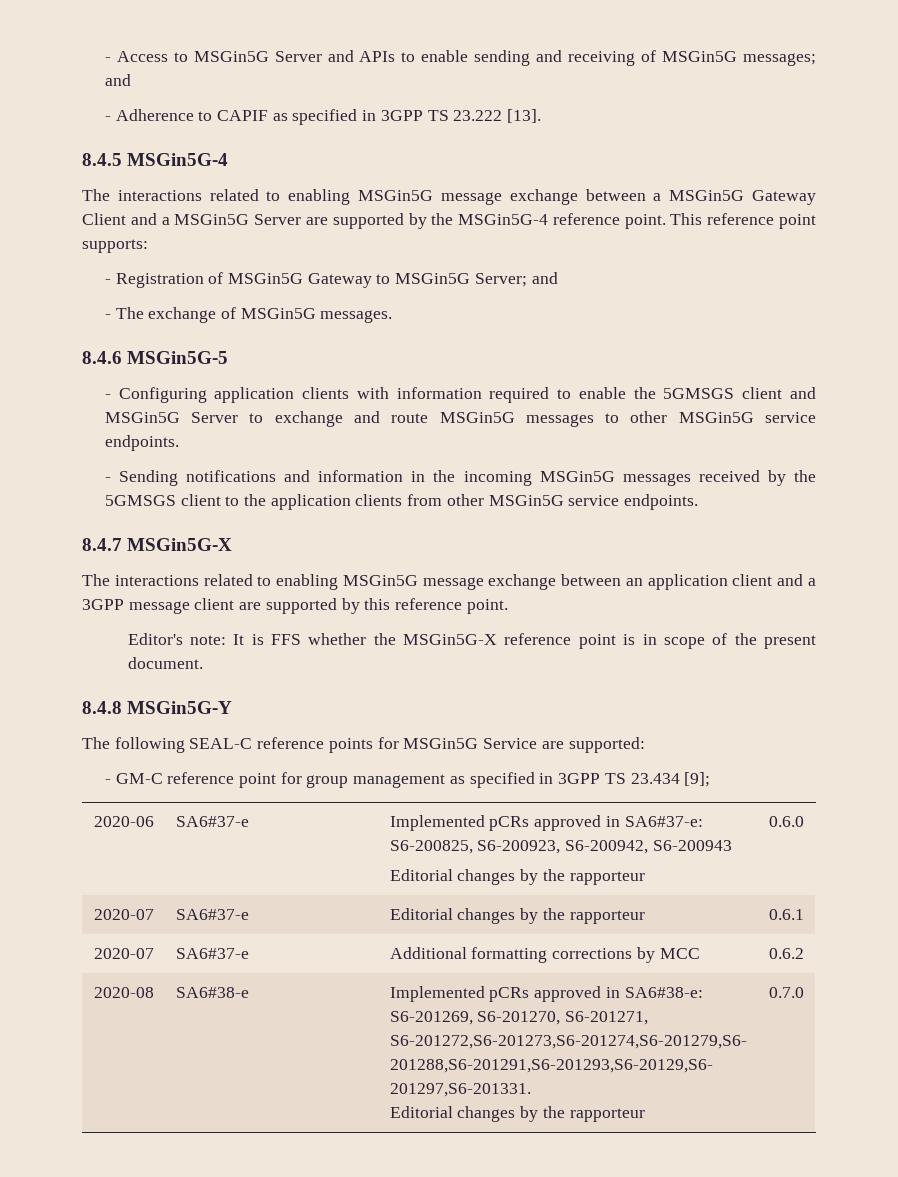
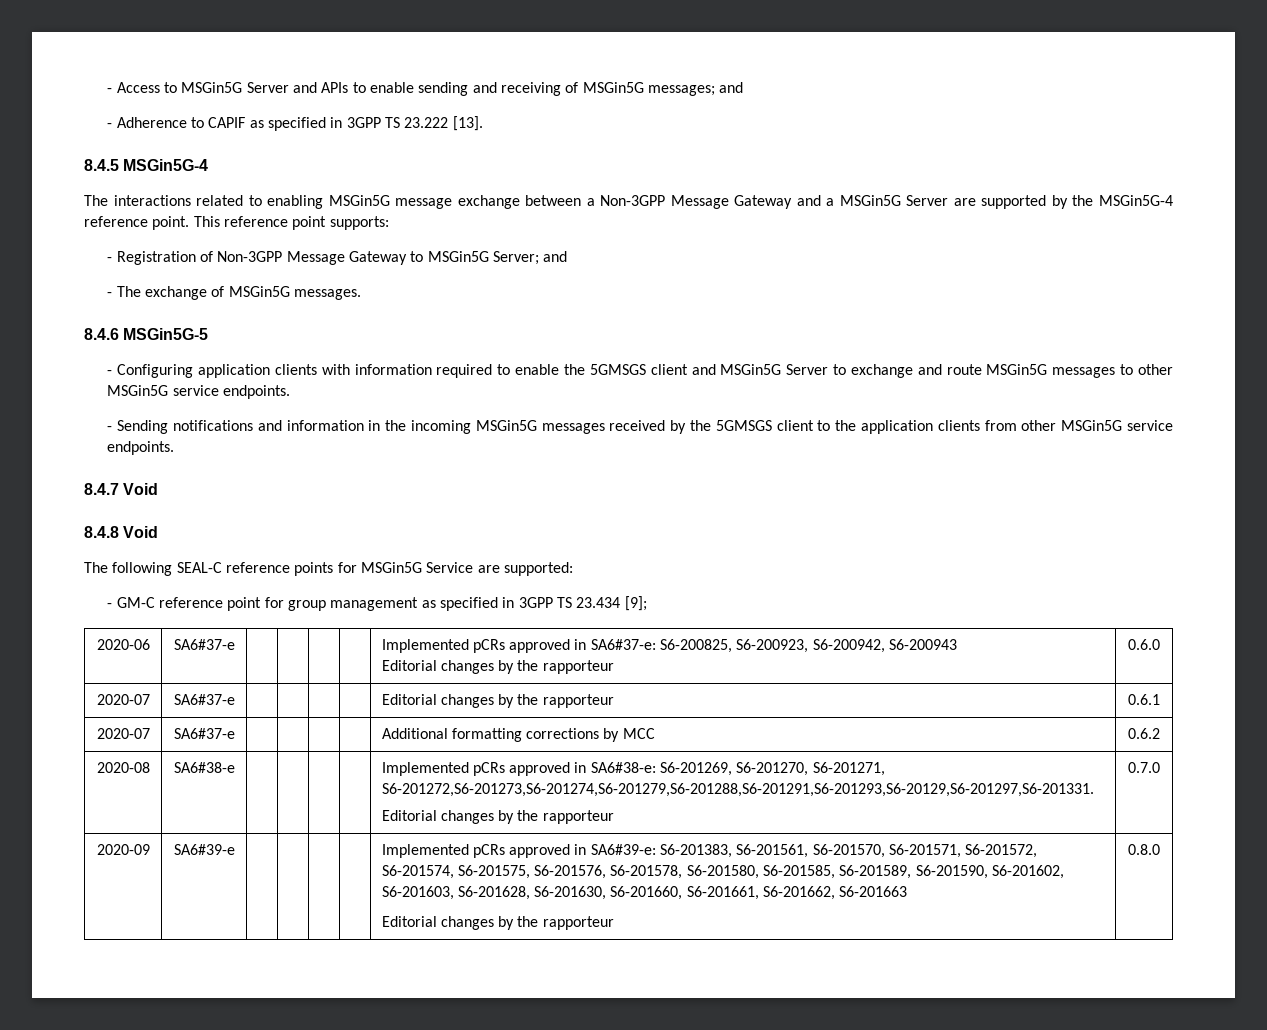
- The interactions related to enabling MSGin5G message exchange between a MSGin5G Gateway Client and a MSGin5G Server are supported by the MSGin5G-4 reference point.
+ The interactions related to enabling MSGin5G message exchange between a Non-3GPP Message Gateway and a MSGin5G Server are supported by the MSGin5G-4 reference point.
- - Registration of MSGin5G Gateway to MSGin5G Server; and
+ - Registration of Non-3GPP Message Gateway to MSGin5G Server; and
- 8.4.7 MSGin5G-X
- The interactions related to enabling MSGin5G message exchange between an application client and a 3GPP message client are supported by this reference point.
- Editor's note: It is FFS whether the MSGin5G-X reference point is in scope of the present document.
+ 8.4.7 Void
- 8.4.8 MSGin5G-Y
+ 8.4.8 Void
+ 2020-09 | SA6#39-e | | | | | Implemented pCRs approved in SA6#39-e: S6-201383, S6-201561, S6-201570, S6-201571, S6-201572, S6-201574, S6-201575, S6-201576, S6-201578, S6-201580, S6-201585, S6-201589, S6-201590, S6-201602, S6-201603, S6-201628, S6-201630, S6-201660, S6-201661, S6-201662, S6-201663
+ Editorial changes by the rapporteur | 0.8.0

